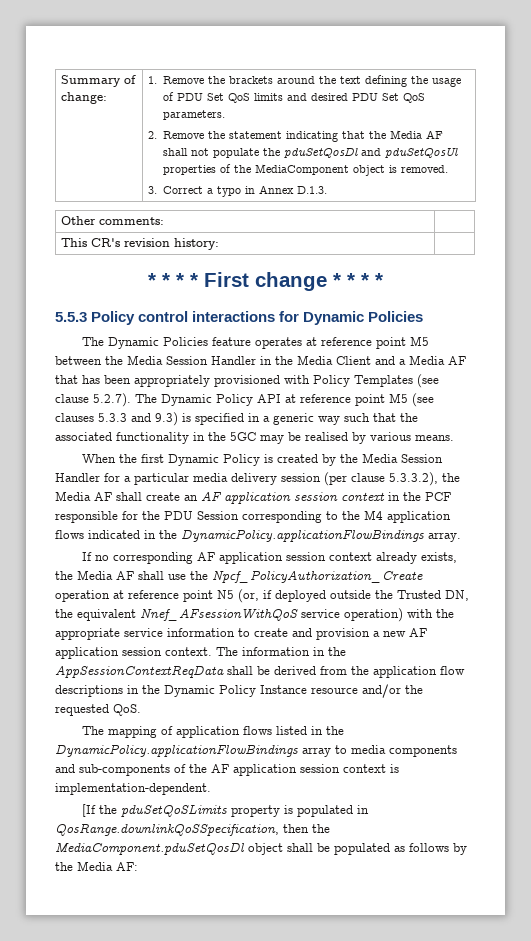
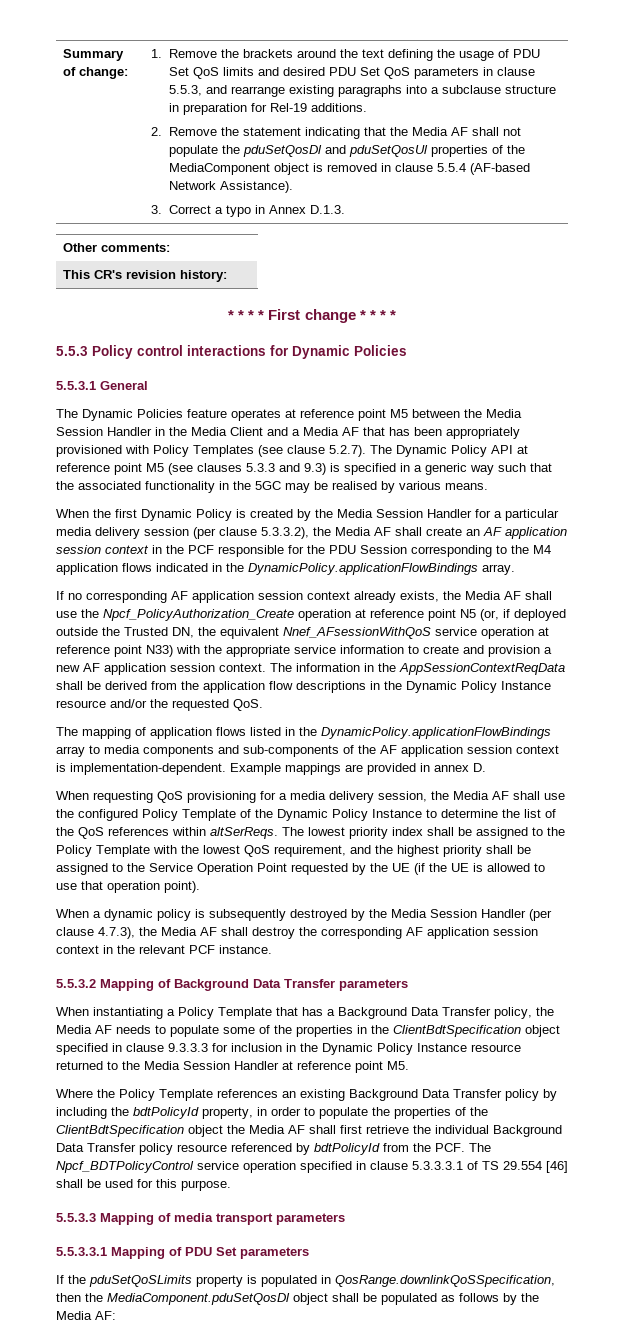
- 1. Remove the brackets around the text defining the usage of PDU Set QoS limits and desired PDU Set QoS parameters.
+ 1. Remove the brackets around the text defining the usage of PDU Set QoS limits and desired PDU Set QoS parameters in clause 5.5.3, and rearrange existing paragraphs into a subclause structure in preparation for Rel-19 additions.
- 2. Remove the statement indicating that the Media AF shall not populate the pduSetQosDl and pduSetQosUl properties of the MediaComponent object is removed.
+ 2. Remove the statement indicating that the Media AF shall not populate the pduSetQosDl and pduSetQosUl properties of the MediaComponent object is removed in clause 5.5.4 (AF-based Network Assistance).
+ 5.5.3.1 General
- If no corresponding AF application session context already exists, the Media AF shall use the Npcf_PolicyAuthorization_Create operation at reference point N5 (or, if deployed outside the Trusted DN, the equivalent Nnef_AFsessionWithQoS service operation) with the appropriate service information to create and provision a new AF application session context.
+ If no corresponding AF application session context already exists, the Media AF shall use the Npcf_PolicyAuthorization_Create operation at reference point N5 (or, if deployed outside the Trusted DN, the equivalent Nnef_AFsessionWithQoS service operation at reference point N33) with the appropriate service information to create and provision a new AF application session context.
- The mapping of application flows listed in the DynamicPolicy.applicationFlowBindings array to media components and sub-components of the AF application session context is implementation-dependent.
- [If the pduSetQoSLimits property is populated in QosRange.downlinkQoSSpecification, then the MediaComponent.pduSetQosDl object shall be populated as follows by the Media AF:
+ The mapping of application flows listed in the DynamicPolicy.applicationFlowBindings array to media components and sub-components of the AF application session context is implementation-dependent. Example mappings are provided in annex D.
+ When requesting QoS provisioning for a media delivery session, the Media AF shall use the configured Policy Template of the Dynamic Policy Instance to determine the list of the QoS references within altSerReqs. The lowest priority index shall be assigned to the Policy Template with the lowest QoS requirement, and the highest priority shall be assigned to the Service Operation Point requested by the UE (if the UE is allowed to use that operation point).
+ When a dynamic policy is subsequently destroyed by the Media Session Handler (per clause 4.7.3), the Media AF shall destroy the corresponding AF application session context in the relevant PCF instance.
+ 5.5.3.2 Mapping of Background Data Transfer parameters
+ When instantiating a Policy Template that has a Background Data Transfer policy, the Media AF needs to populate some of the properties in the ClientBdtSpecification object specified in clause 9.3.3.3 for inclusion in the Dynamic Policy Instance resource returned to the Media Session Handler at reference point M5.
+ Where the Policy Template references an existing Background Data Transfer policy by including the bdtPolicyId property, in order to populate the properties of the ClientBdtSpecification object the Media AF shall first retrieve the individual Background Data Transfer policy resource referenced by bdtPolicyId from the PCF. The Npcf_BDTPolicyControl service operation specified in clause 5.3.3.3.1 of TS 29.554 [46] shall be used for this purpose.
+ 5.5.3.3 Mapping of media transport parameters
+ 5.5.3.3.1 Mapping of PDU Set parameters
+ If the pduSetQoSLimits property is populated in QosRange.downlinkQoSSpecification, then the MediaComponent.pduSetQosDl object shall be populated as follows by the Media AF:

